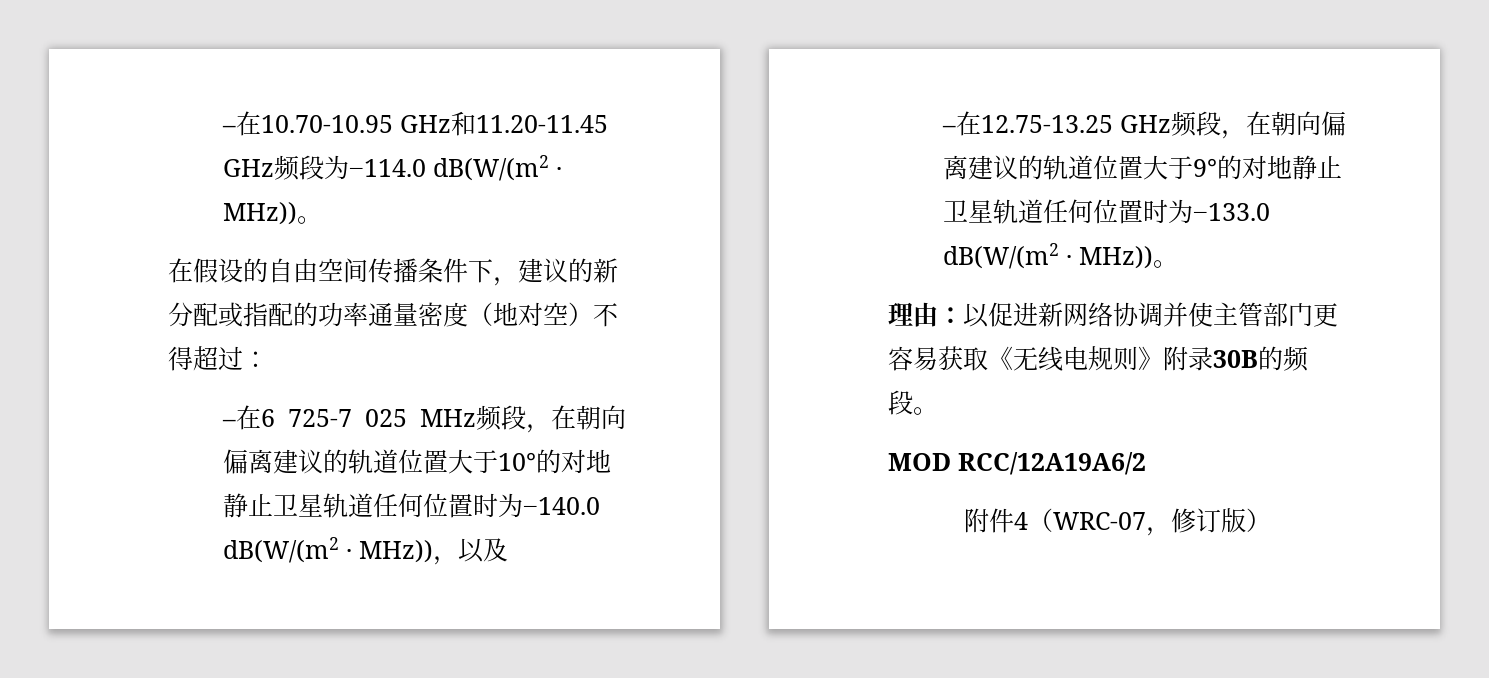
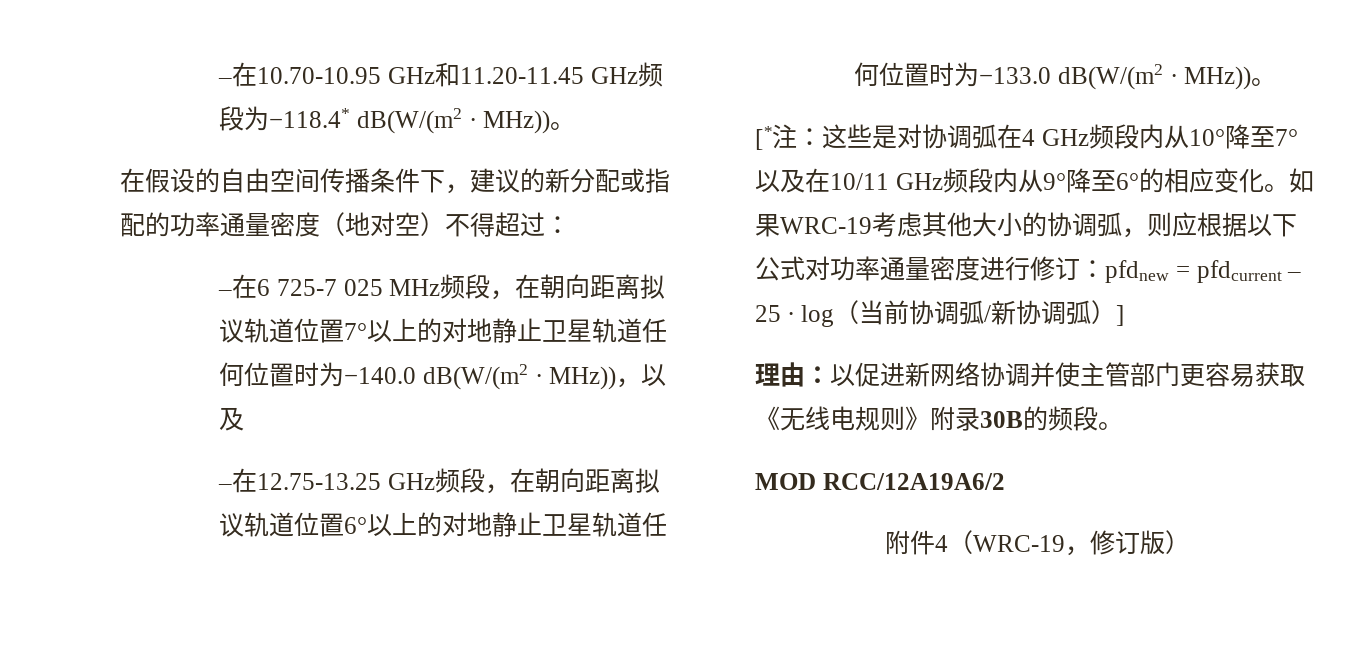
- –在10.70-10.95 GHz和11.20-11.45 GHz频段为−114.0 dB(W/(m2 · MHz))。
+ –在10.70-10.95 GHz和11.20-11.45 GHz频段为−118.4* dB(W/(m2 · MHz))。
- –在6 725-7 025 MHz频段，在朝向偏离建议的轨道位置大于10°的对地静止卫星轨道任何位置时为−140.0 dB(W/(m2 · MHz))，以及
+ –在6 725-7 025 MHz频段，在朝向距离拟议轨道位置7°以上的对地静止卫星轨道任何位置时为−140.0 dB(W/(m2 · MHz))，以及
- –在12.75-13.25 GHz频段，在朝向偏离建议的轨道位置大于9°的对地静止卫星轨道任何位置时为−133.0 dB(W/(m2 · MHz))。
+ –在12.75-13.25 GHz频段，在朝向距离拟议轨道位置6°以上的对地静止卫星轨道任何位置时为−133.0 dB(W/(m2 · MHz))。
+ [*注：这些是对协调弧在4 GHz频段内从10°降至7°以及在10/11 GHz频段内从9°降至6°的相应变化。如果WRC-19考虑其他大小的协调弧，则应根据以下公式对功率通量密度进行修订：pfdnew = pfdcurrent – 25 ∙ log（当前协调弧/新协调弧）]
- 附件4（WRC-07，修订版）
+ 附件4（WRC-19，修订版）

